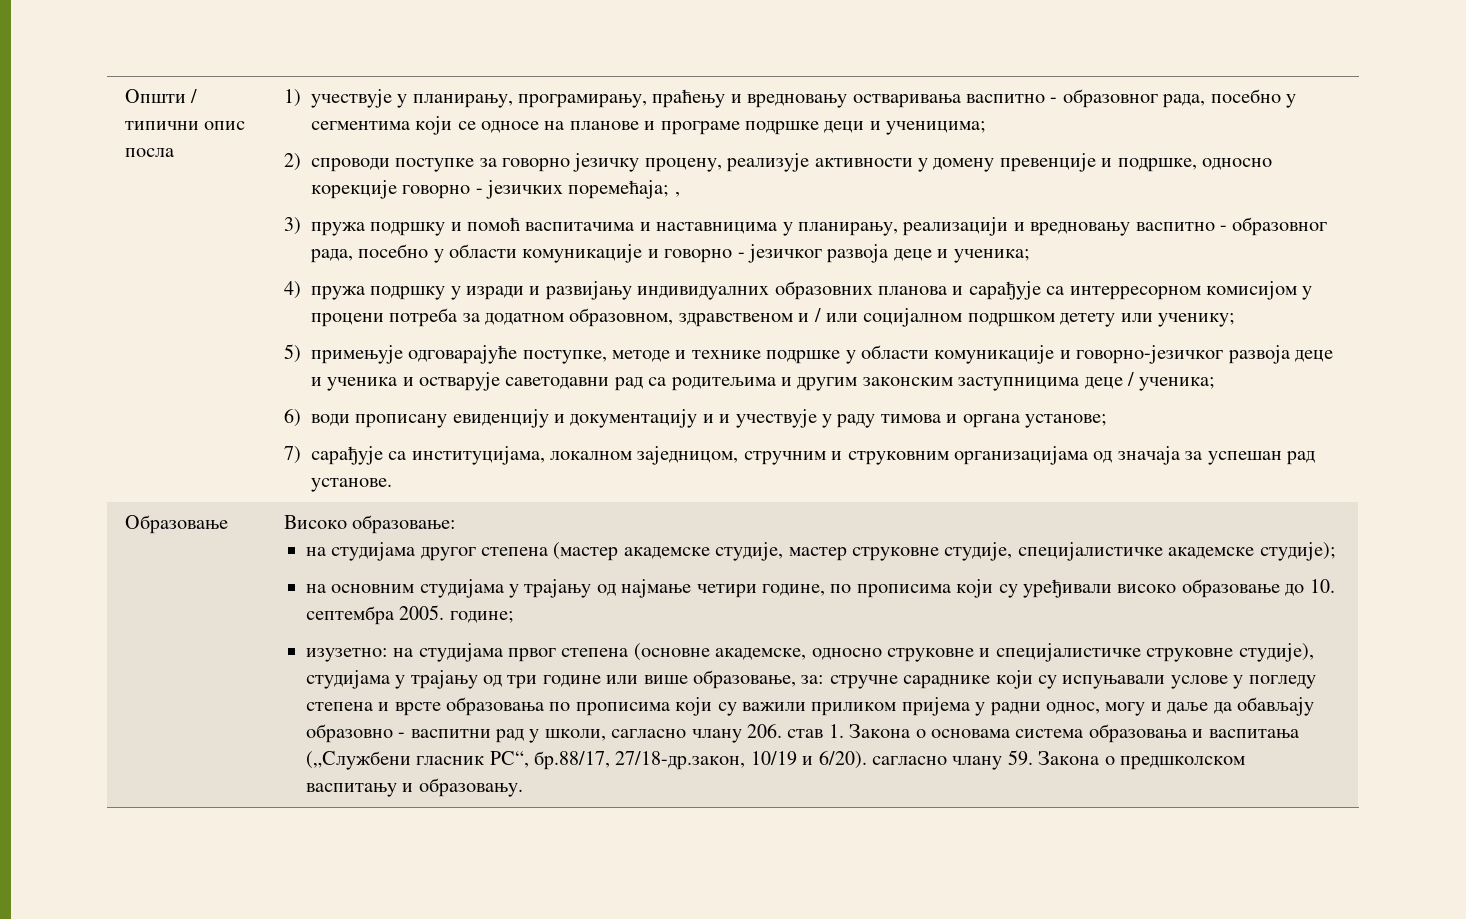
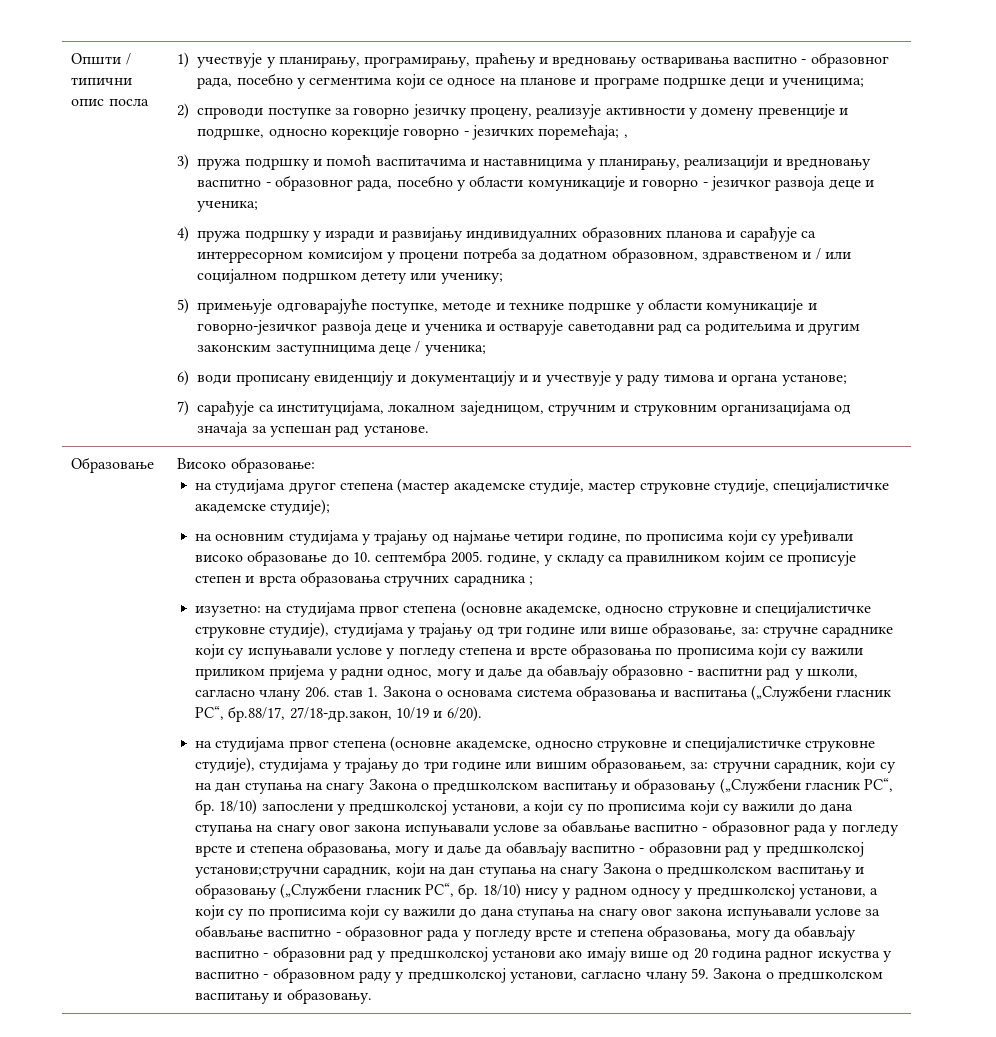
- на основним студијама у трајању од најмање четири године, по прописима који су уређивали високо образовање до 10. септембра 2005. године;
+ на основним студијама у трајању од најмање четири године, по прописима који су уређивали високо образовање до 10. септембра 2005. године, у складу са правилником којим се прописује степен и врста образовања стручних сарадника ;
- стручне сараднике који су испуњавали услове у погледу степена и врсте образовања по прописима који су важили приликом пријема у радни однос, могу и даље да обављају образовно - васпитни рад у школи, сагласно члану 206. став 1. Закона о основама система образовања и васпитања („Службени гласник РС“, бр.88/17, 27/18-др.закон, 10/19 и 6/20). сагласно члану 59. Закона о предшколском васпитању и образовању.
+ стручне сараднике који су испуњавали услове у погледу степена и врсте образовања по прописима који су важили приликом пријема у радни однос, могу и даље да обављају образовно - васпитни рад у школи, сагласно члану 206. став 1. Закона о основама система образовања и васпитања („Службени гласник РС“, бр.88/17, 27/18-др.закон, 10/19 и 6/20).
+ на студијама првог степена (основне академске, односно струковне и специјалистичке струковне студије), студијама у трајању до три године или вишим образовањем, за: стручни сарадник, који су на дан ступања на снагу Закона о предшколском васпитању и образовању („Службени гласник РС“, бр. 18/10) запослени у предшколској установи, а који су по прописима који су важили до дана ступања на снагу овог закона испуњавали услове за обављање васпитно - образовног рада у погледу врсте и степена образовања, могу и даље да обављају васпитно - образовни рад у предшколској установи;стручни сарадник, који на дан ступања на снагу Закона о предшколском васпитању и образовању („Службени гласник РС“, бр. 18/10) нису у радном односу у предшколској установи, а који су по прописима који су важили до дана ступања на снагу овог закона испуњавали услове за обављање васпитно - образовног рада у погледу врсте и степена образовања, могу да обављају васпитно - образовни рад у предшколској установи ако имају више од 20 година радног искуства у васпитно - образовном раду у предшколској установи, сагласно члану 59. Закона о предшколском васпитању и образовању.

